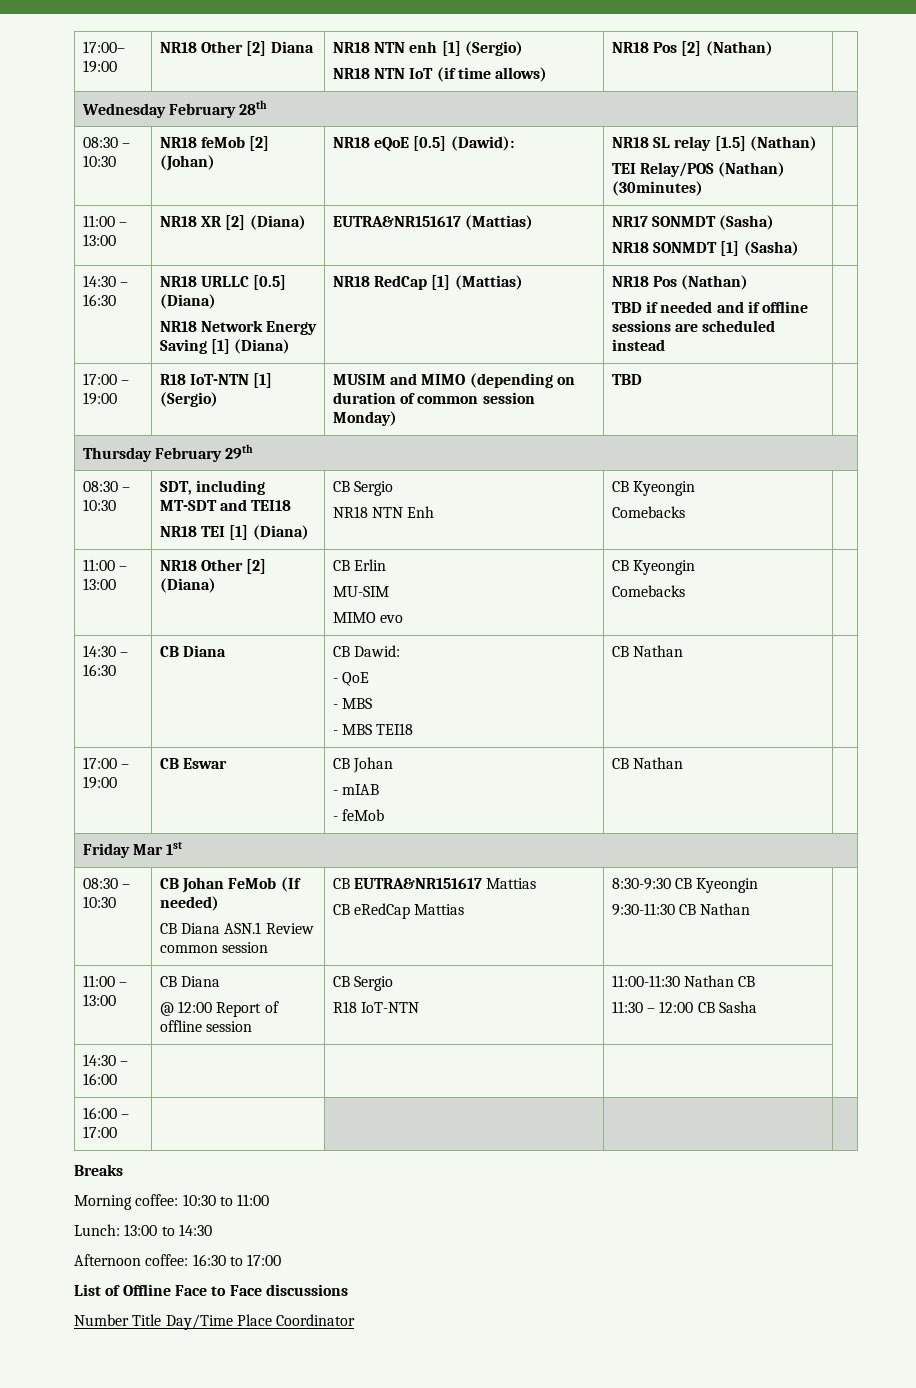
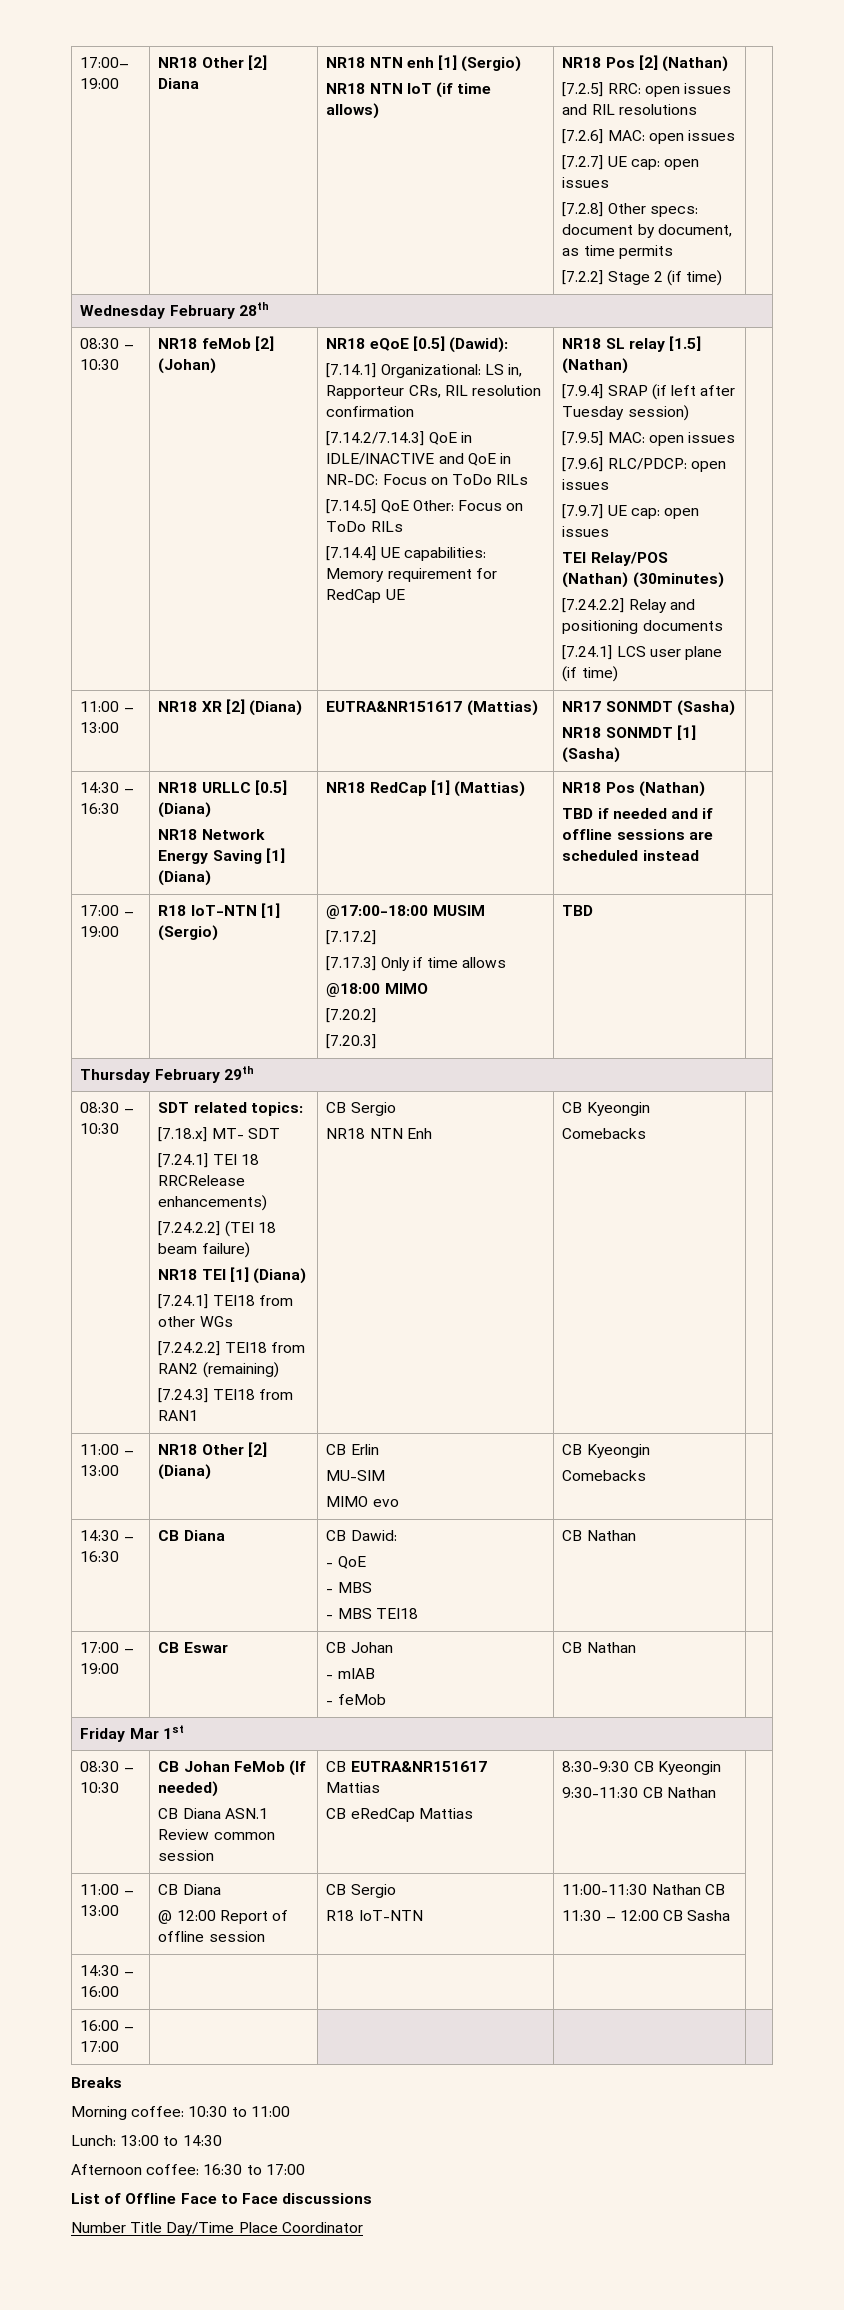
+ [7.2.5] RRC: open issues and RIL resolutions
+ [7.2.6] MAC: open issues
+ [7.2.7] UE cap: open issues
+ [7.2.8] Other specs: document by document, as time permits
+ [7.2.2] Stage 2 (if time)
+ [7.14.1] Organizational: LS in, Rapporteur CRs, RIL resolution confirmation
+ [7.14.2/7.14.3] QoE in IDLE/INACTIVE and QoE in NR-DC: Focus on ToDo RILs
+ [7.14.5] QoE Other: Focus on ToDo RILs
+ [7.14.4] UE capabilities: Memory requirement for RedCap UE
+ [7.9.4] SRAP (if left after Tuesday session)
+ [7.9.5] MAC: open issues
+ [7.9.6] RLC/PDCP: open issues
+ [7.9.7] UE cap: open issues
  TEI Relay/POS (Nathan) (30minutes)
+ [7.24.2.2] Relay and positioning documents
+ [7.24.1] LCS user plane (if time)
- 17:00 – 19:00 | R18 IoT-NTN [1] (Sergio) | MUSIM and MIMO (depending on duration of common session Monday) | TBD |
+ 17:00 – 19:00 | R18 IoT-NTN [1] (Sergio) | @17:00-18:00 MUSIM
+ [7.17.2]
+ [7.17.3] Only if time allows
+ @18:00 MIMO
+ [7.20.2]
+ [7.20.3] | TBD |
- SDT, including MT-SDT and TEI18
+ SDT related topics:
+ [7.18.x] MT- SDT
+ [7.24.1] TEI 18 RRCRelease enhancements)
+ [7.24.2.2] (TEI 18 beam failure)
  NR18 TEI [1] (Diana)
+ [7.24.1] TEI18 from other WGs
+ [7.24.2.2] TEI18 from RAN2 (remaining)
+ [7.24.3] TEI18 from RAN1

